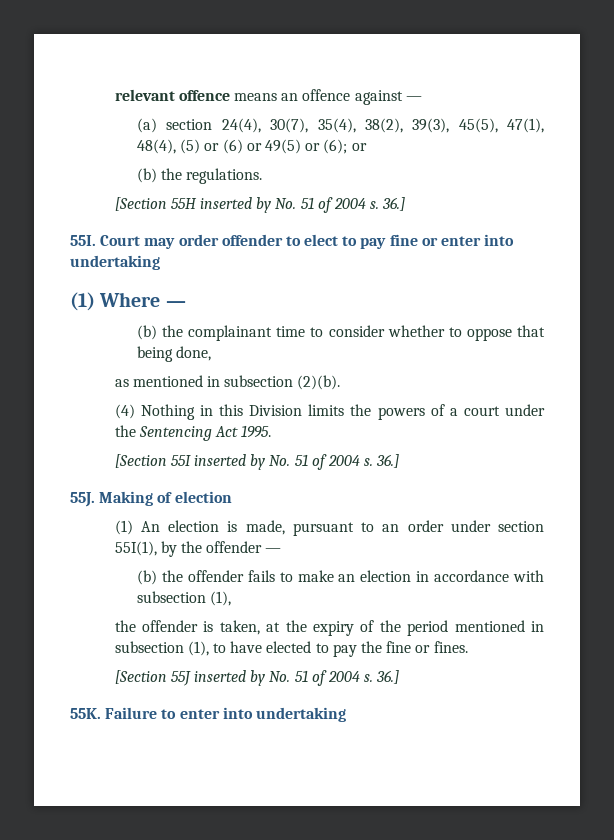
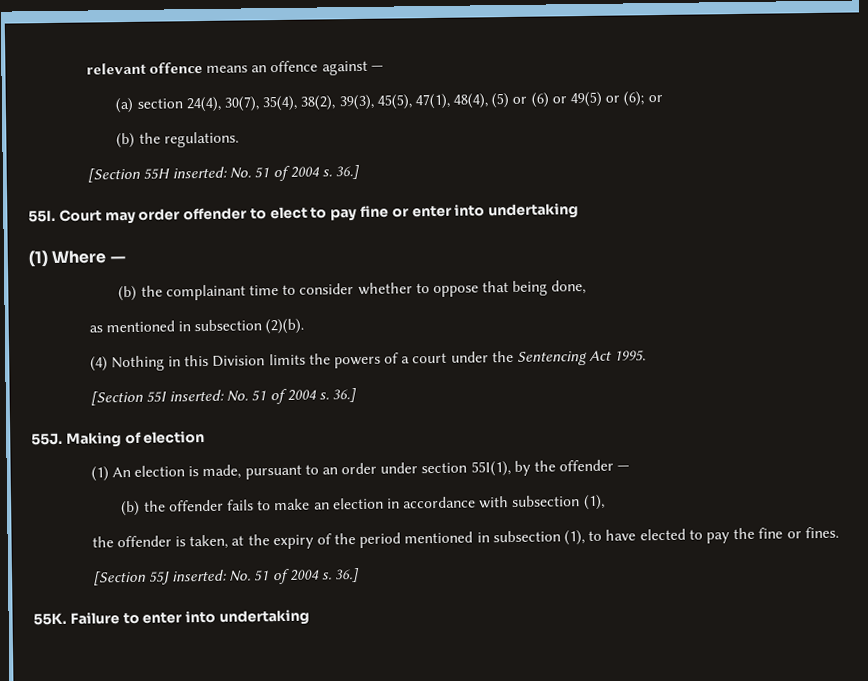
- [Section 55H inserted by No. 51 of 2004 s.
+ [Section 55H inserted: No. 51 of 2004 s.
- [Section 55I inserted by No. 51 of 2004 s.
+ [Section 55I inserted: No. 51 of 2004 s.
- [Section 55J inserted by No. 51 of 2004 s.
+ [Section 55J inserted: No. 51 of 2004 s.

